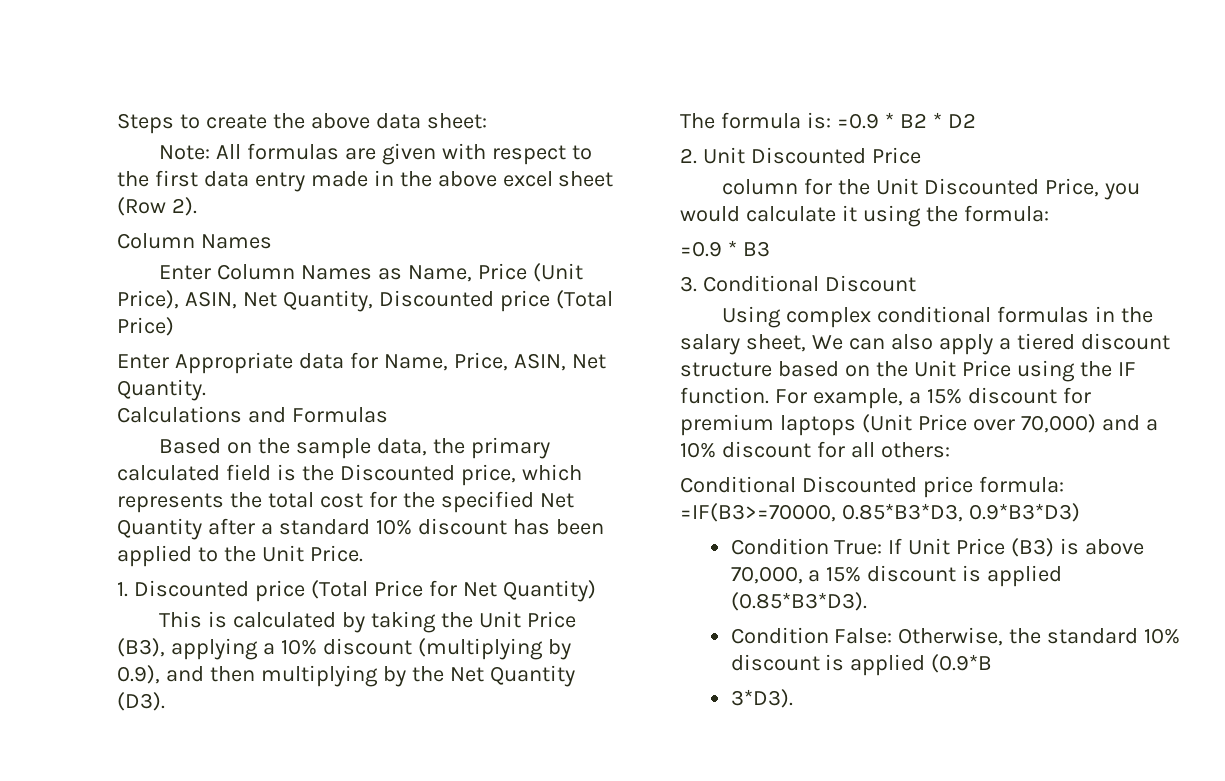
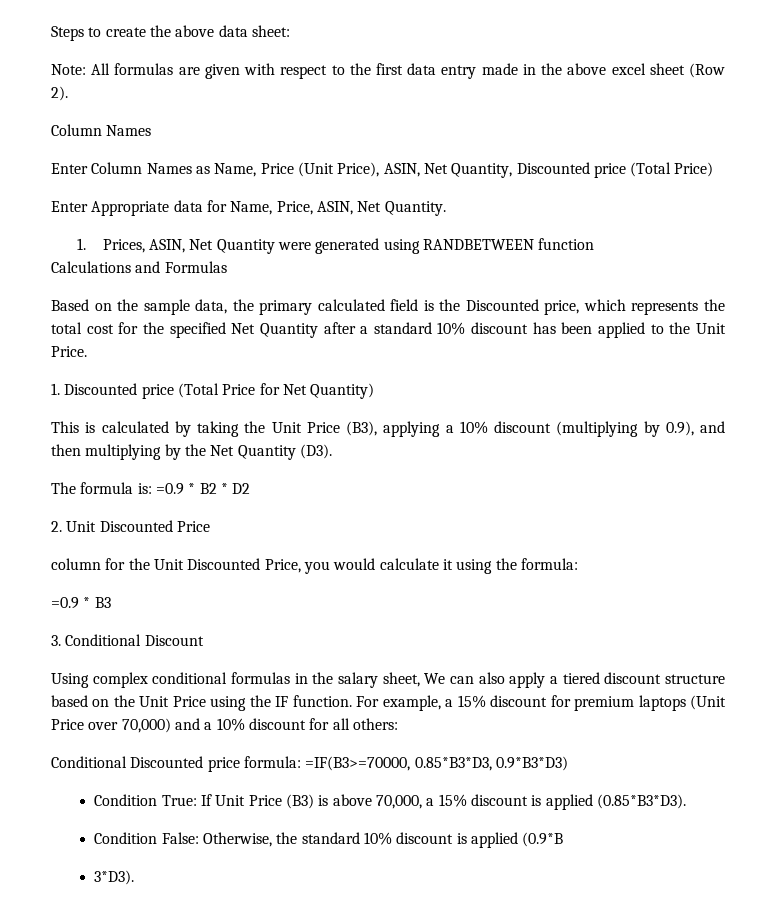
+ 1. Prices, ASIN, Net Quantity were generated using RANDBETWEEN function

